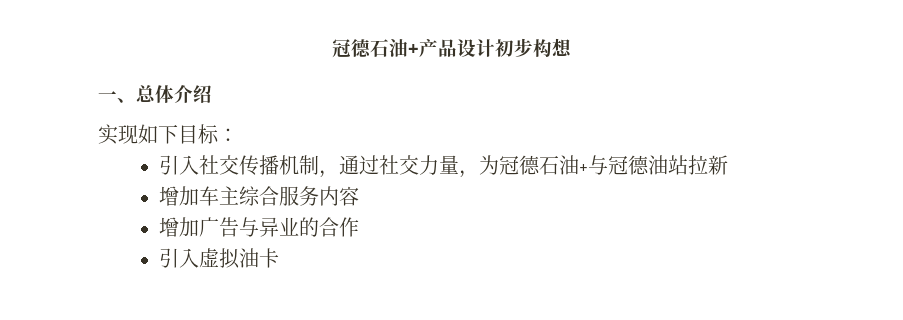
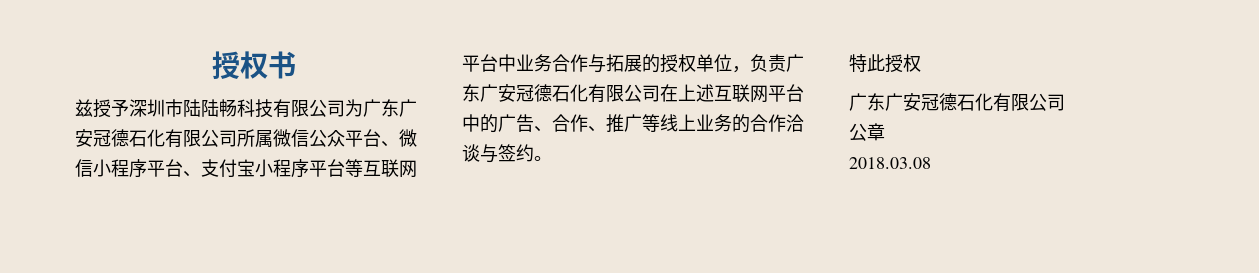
- 冠德石油+产品设计初步构想
- 一、总体介绍
- 实现如下目标：
- 引入社交传播机制，通过社交力量，为冠德石油+与冠德油站拉新
- 增加车主综合服务内容
- 增加广告与异业的合作
- 引入虚拟油卡
+ 授权书
+ 兹授予深圳市陆陆畅科技有限公司为广东广安冠德石化有限公司所属微信公众平台、微信小程序平台、支付宝小程序平台等互联网平台中业务合作与拓展的授权单位，负责广东广安冠德石化有限公司在上述互联网平台中的广告、合作、推广等线上业务的合作洽谈与签约。
+ 特此授权
+ 广东广安冠德石化有限公司
+ 公章
+ 2018.03.08

